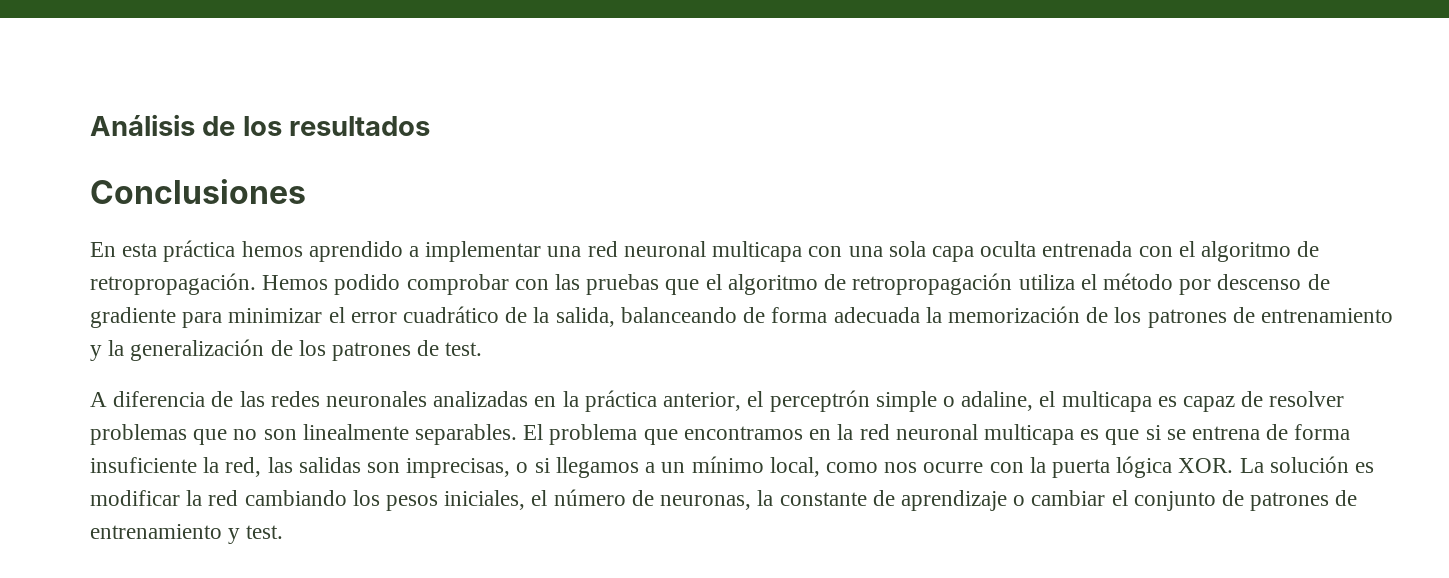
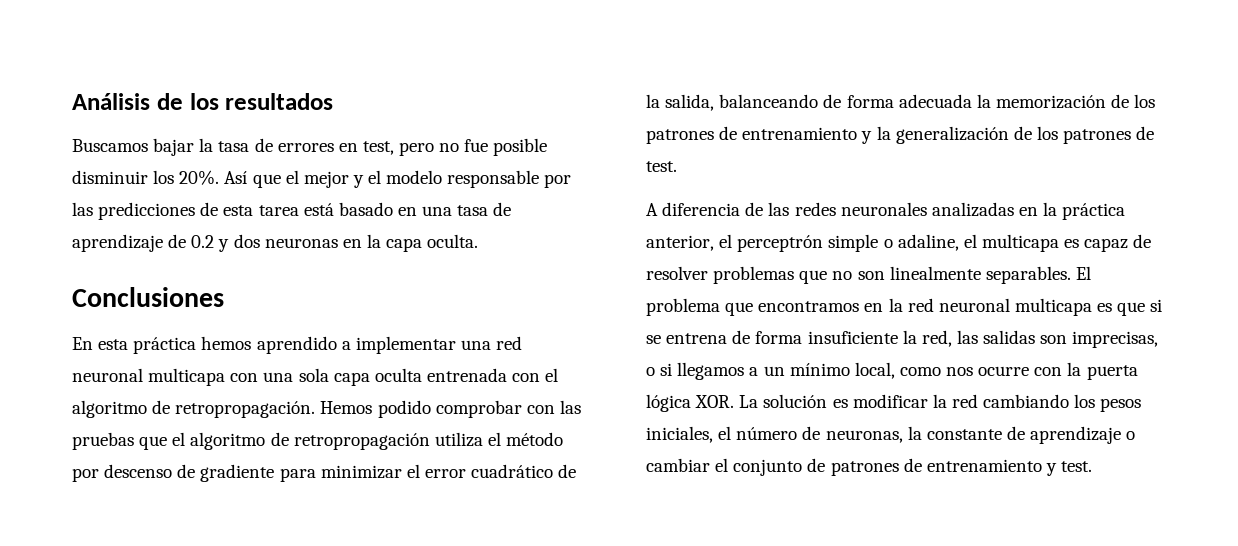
+ Buscamos bajar la tasa de errores en test, pero no fue posible disminuir los 20%. Así que el mejor y el modelo responsable por las predicciones de esta tarea está basado en una tasa de aprendizaje de 0.2 y dos neuronas en la capa oculta.

